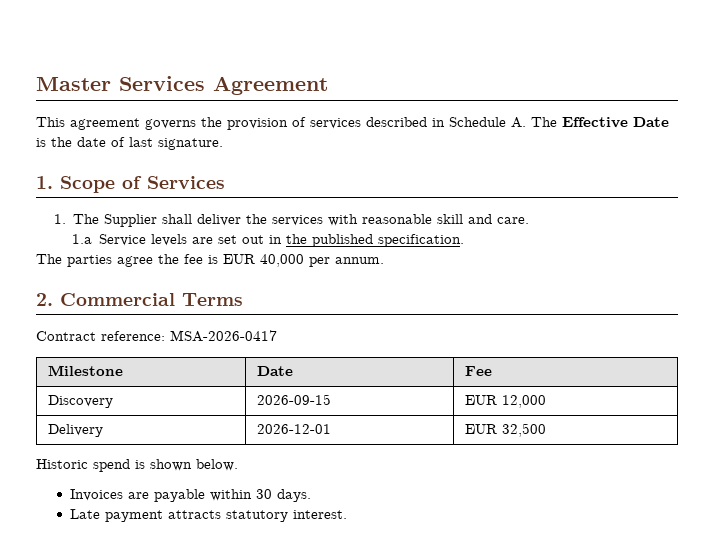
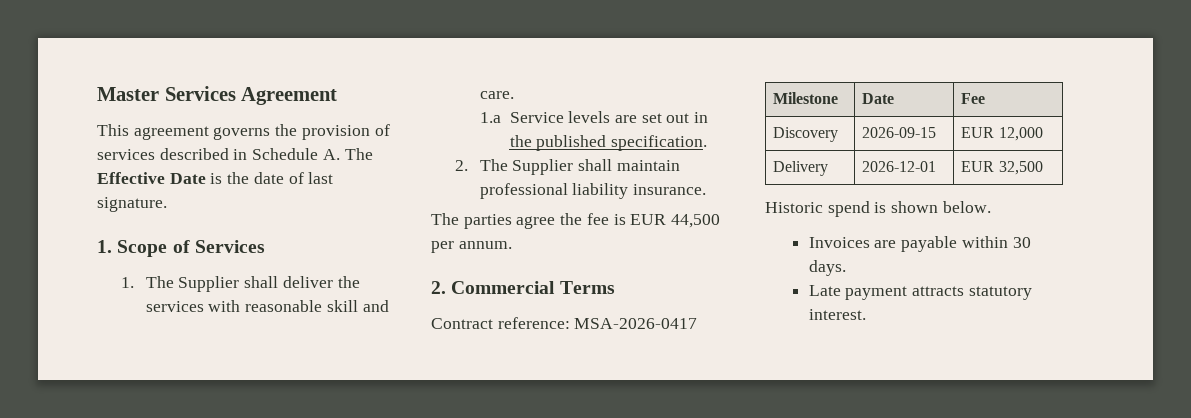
+ 2. The Supplier shall maintain professional liability insurance.
- The parties agree the fee is EUR 40,000 per annum.
+ The parties agree the fee is EUR 44,500 per annum.

